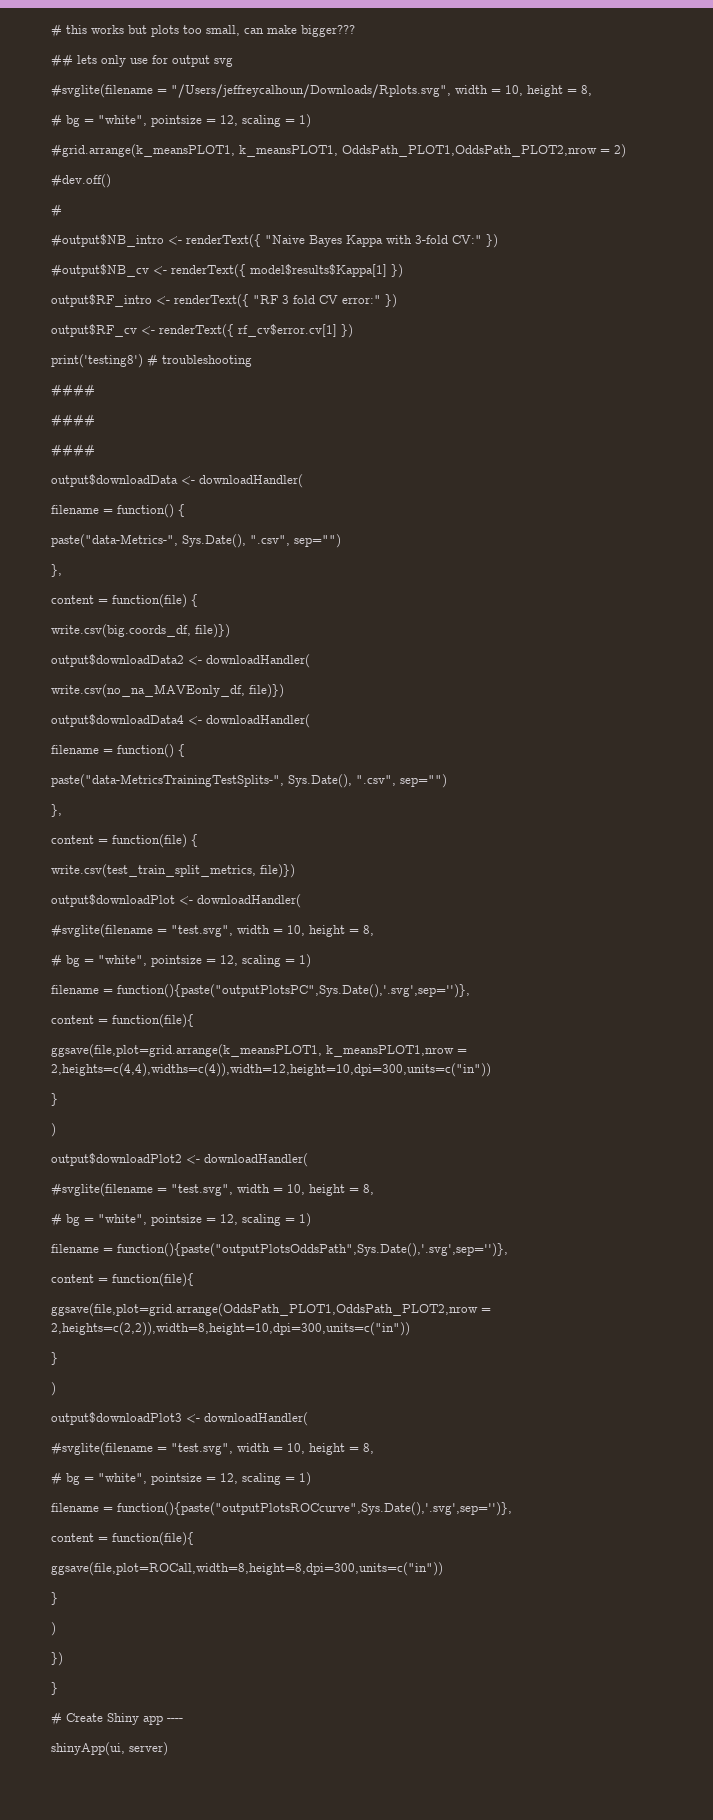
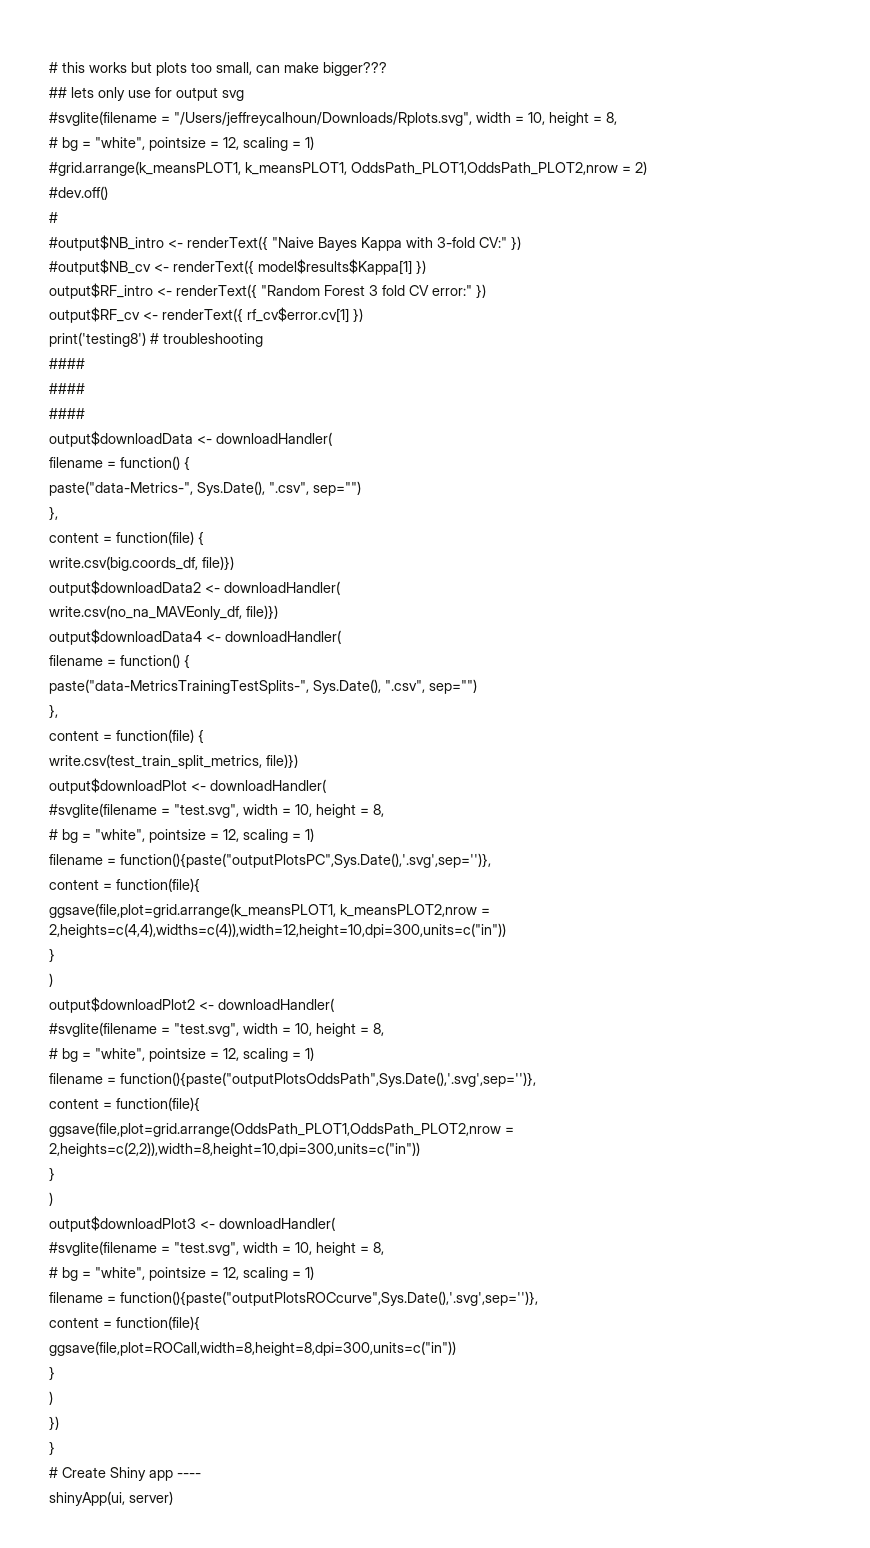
- output$RF_intro <- renderText({ "RF 3 fold CV error:" })
+ output$RF_intro <- renderText({ "Random Forest 3 fold CV error:" })
- ggsave(file,plot=grid.arrange(k_meansPLOT1, k_meansPLOT1,nrow = 2,heights=c(4,4),widths=c(4)),width=12,height=10,dpi=300,units=c("in"))
+ ggsave(file,plot=grid.arrange(k_meansPLOT1, k_meansPLOT2,nrow = 2,heights=c(4,4),widths=c(4)),width=12,height=10,dpi=300,units=c("in"))

